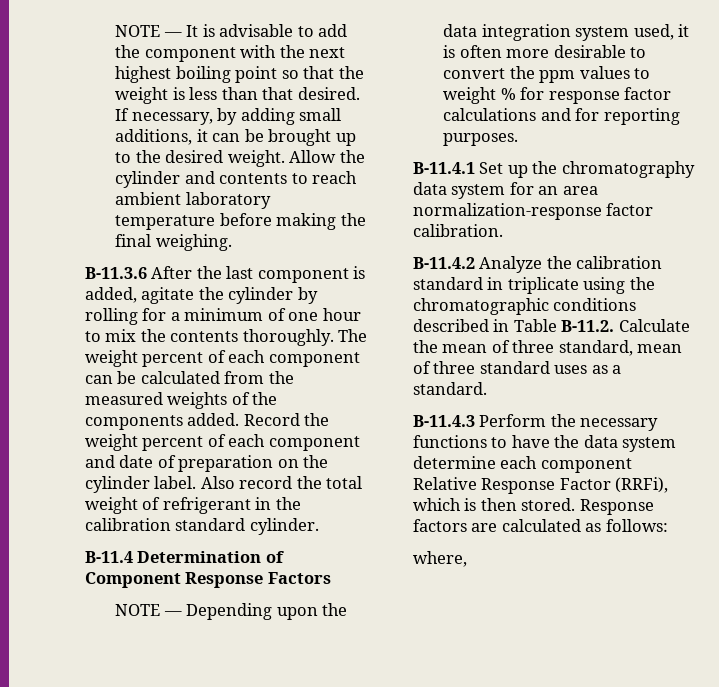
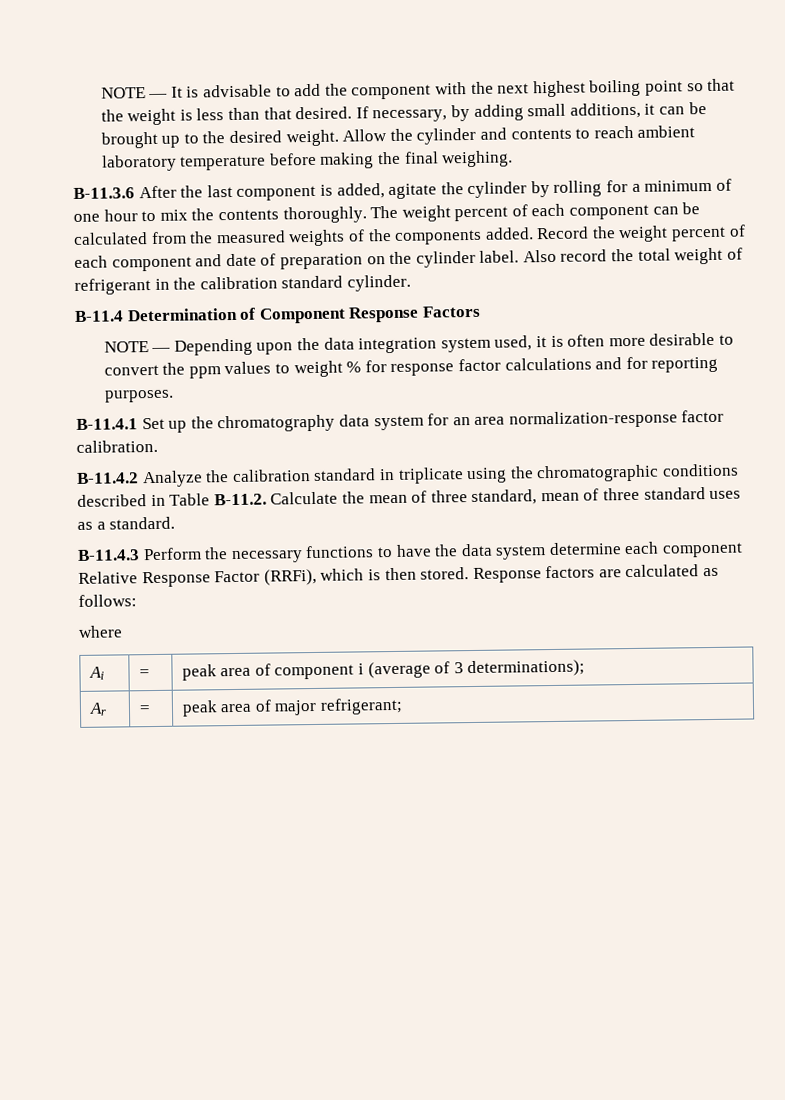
- where,
+ where
+ Ai | = | peak area of component i (average of 3 determinations);
+ Ar | = | peak area of major refrigerant;

